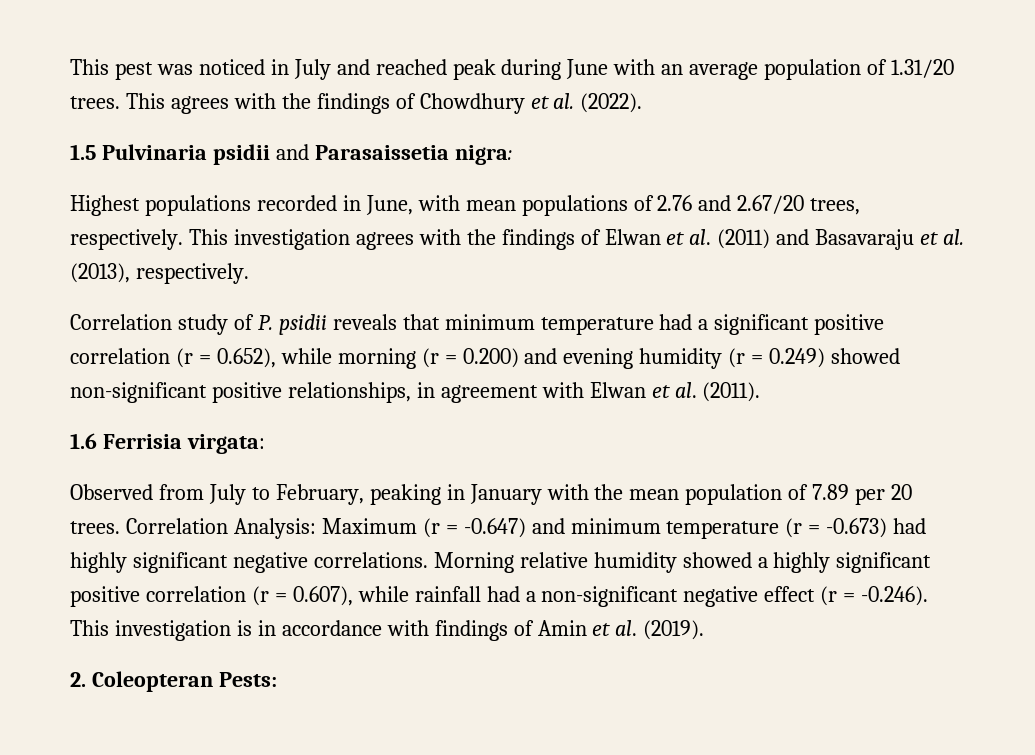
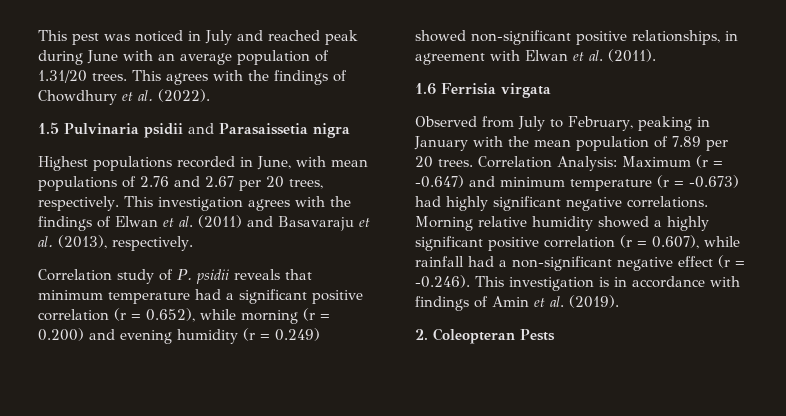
- 1.5 Pulvinaria psidii and Parasaissetia nigra:
+ 1.5 Pulvinaria psidii and Parasaissetia nigra
- Highest populations recorded in June, with mean populations of 2.76 and 2.67/20 trees, respectively.
+ Highest populations recorded in June, with mean populations of 2.76 and 2.67 per 20 trees, respectively.
- 1.6 Ferrisia virgata:
+ 1.6 Ferrisia virgata
- 2. Coleopteran Pests:
+ 2. Coleopteran Pests

